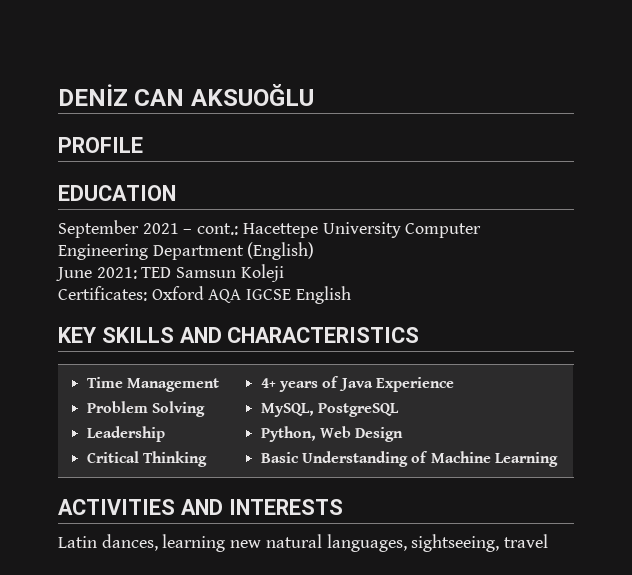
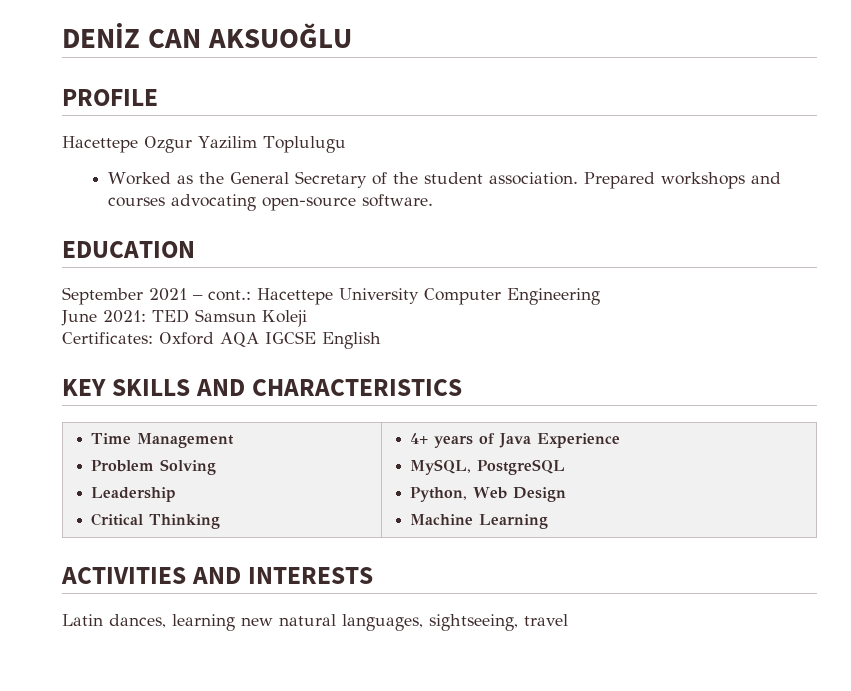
+ Hacettepe Ozgur Yazilim Toplulugu
+ Worked as the General Secretary of the student association. Prepared workshops and courses advocating open-source software.
- September 2021 – cont.: Hacettepe University Computer Engineering Department (English)
+ September 2021 – cont.: Hacettepe University Computer Engineering
  Time Management
  Problem Solving
  Leadership
  Critical Thinking | 4+ years of Java Experience
  MySQL, PostgreSQL
  Python, Web Design
- Basic Understanding of Machine Learning
+ Machine Learning

